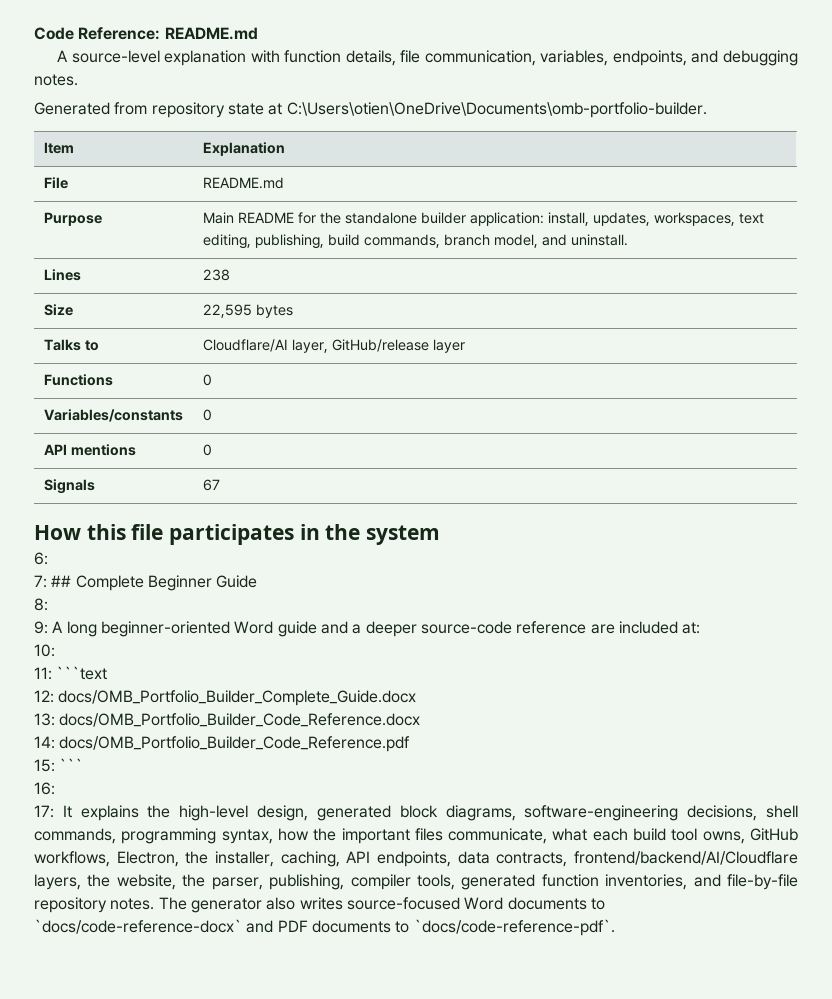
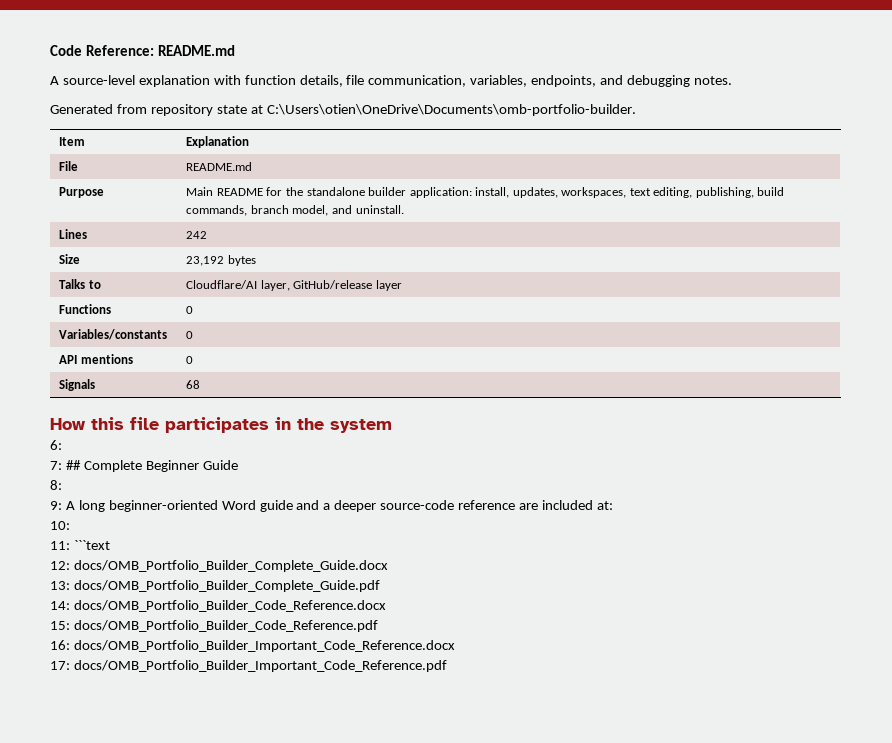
- Lines | 238
+ Lines | 242
- Size | 22,595 bytes
+ Size | 23,192 bytes
- Signals | 67
+ Signals | 68
- 13: docs/OMB_Portfolio_Builder_Code_Reference.docx
+ 13: docs/OMB_Portfolio_Builder_Complete_Guide.pdf
+ 14: docs/OMB_Portfolio_Builder_Code_Reference.docx
- 14: docs/OMB_Portfolio_Builder_Code_Reference.pdf
+ 15: docs/OMB_Portfolio_Builder_Code_Reference.pdf
- 15: ```
- 16:
+ 16: docs/OMB_Portfolio_Builder_Important_Code_Reference.docx
- 17: It explains the high-level design, generated block diagrams, software-engineering decisions, shell commands, programming syntax, how the important files communicate, what each build tool owns, GitHub workflows, Electron, the installer, caching, API endpoints, data contracts, frontend/backend/AI/Cloudflare layers, the website, the parser, publishing, compiler tools, generated function inventories, and file-by-file repository notes. The generator also writes source-focused Word documents to `docs/code-reference-docx` and PDF documents to `docs/code-reference-pdf`.
+ 17: docs/OMB_Portfolio_Builder_Important_Code_Reference.pdf

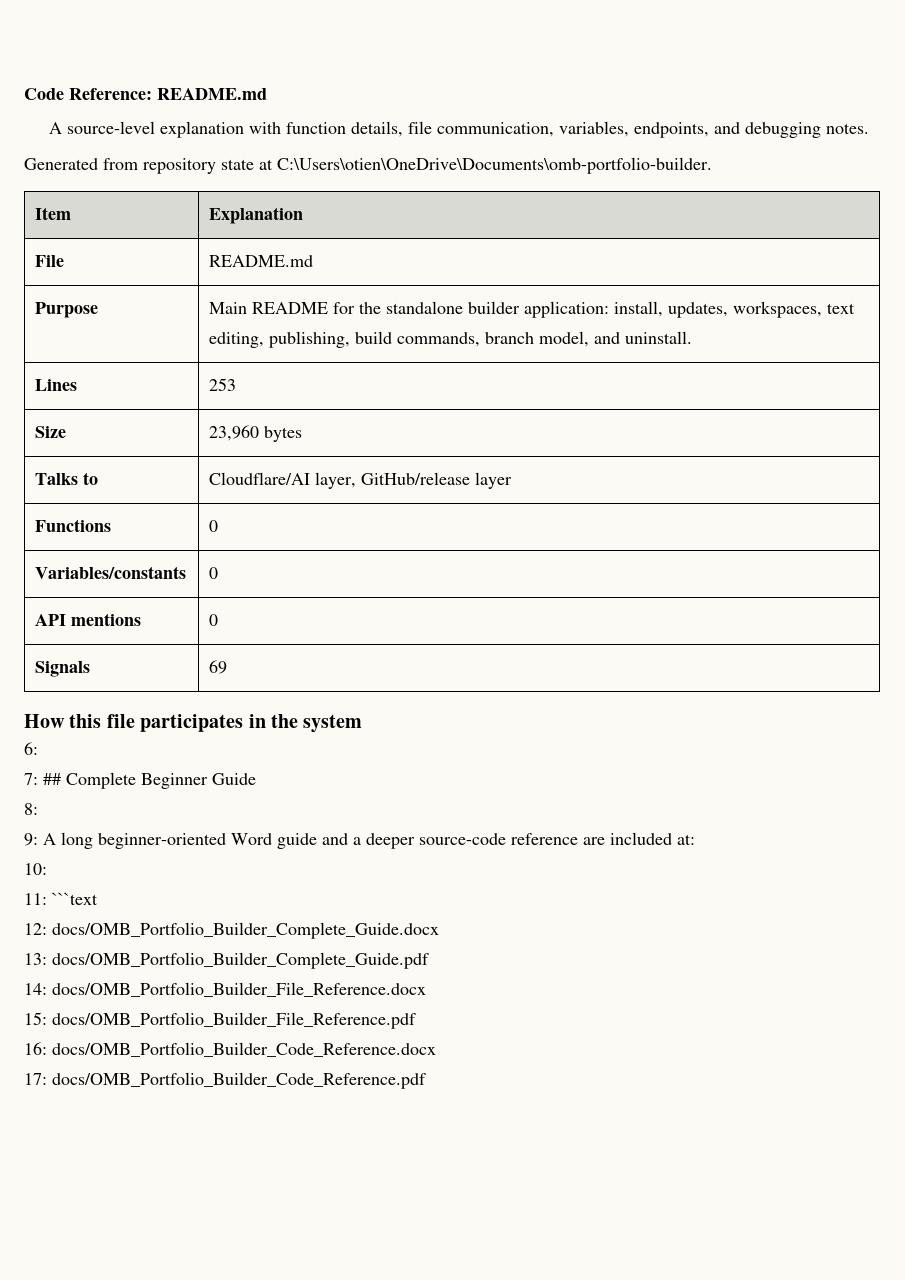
- Lines | 242
+ Lines | 253
- Size | 23,192 bytes
+ Size | 23,960 bytes
- Signals | 68
+ Signals | 69
- 14: docs/OMB_Portfolio_Builder_Code_Reference.docx
+ 14: docs/OMB_Portfolio_Builder_File_Reference.docx
+ 15: docs/OMB_Portfolio_Builder_File_Reference.pdf
+ 16: docs/OMB_Portfolio_Builder_Code_Reference.docx
- 15: docs/OMB_Portfolio_Builder_Code_Reference.pdf
+ 17: docs/OMB_Portfolio_Builder_Code_Reference.pdf
- 16: docs/OMB_Portfolio_Builder_Important_Code_Reference.docx
- 17: docs/OMB_Portfolio_Builder_Important_Code_Reference.pdf

